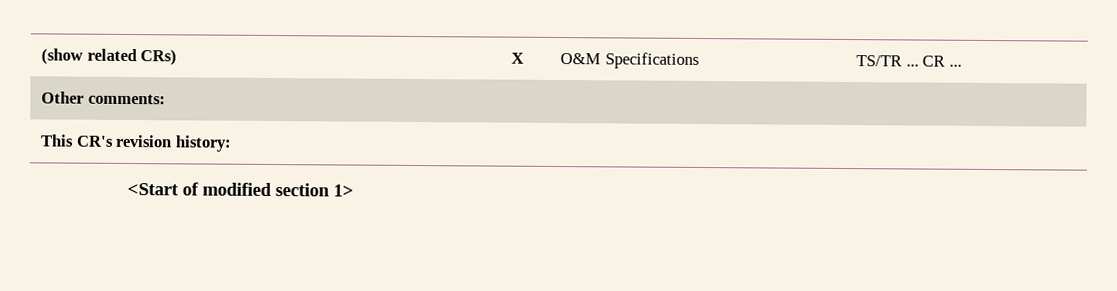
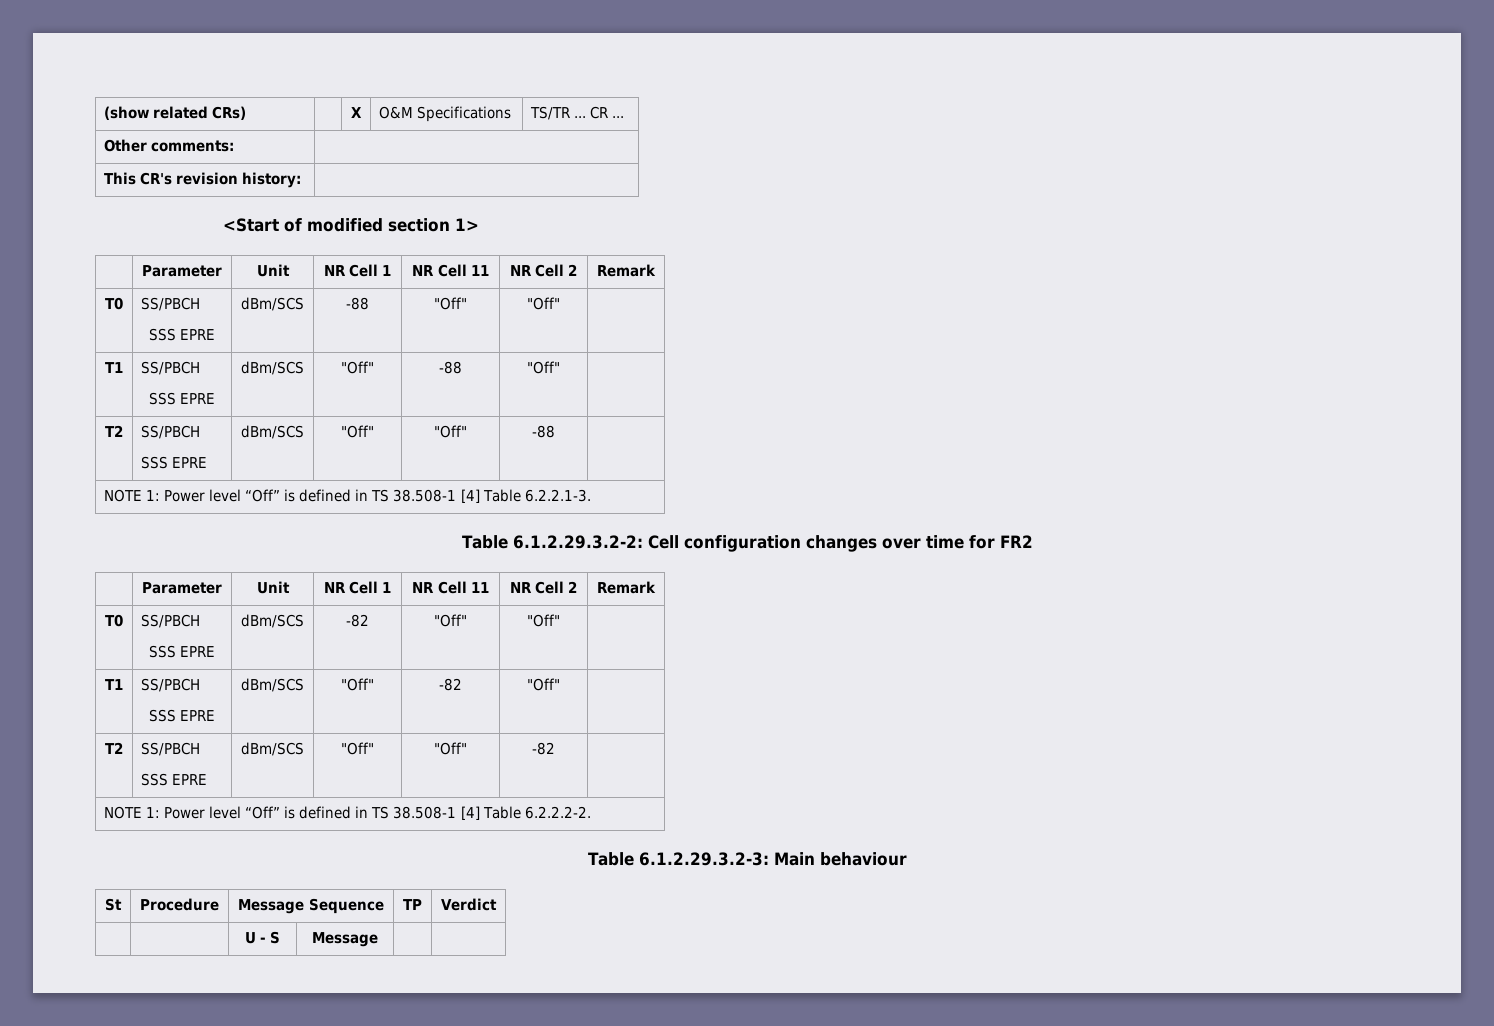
  <Start of modified section 1>
+ | Parameter | Unit | NR Cell 1 | NR Cell 11 | NR Cell 2 | Remark
+ T0 | SS/PBCH
+ SSS EPRE | dBm/SCS | -88 | "Off" | "Off" |
+ T1 | SS/PBCH
+ SSS EPRE | dBm/SCS | "Off" | -88 | "Off" |
+ T2 | SS/PBCH
+ SSS EPRE | dBm/SCS | "Off" | "Off" | -88 |
+ NOTE 1: Power level “Off” is defined in TS 38.508-1 [4] Table 6.2.2.1-3.
+ Table 6.1.2.29.3.2-2: Cell configuration changes over time for FR2
+ | Parameter | Unit | NR Cell 1 | NR Cell 11 | NR Cell 2 | Remark
+ T0 | SS/PBCH
+ SSS EPRE | dBm/SCS | -82 | "Off" | "Off" |
+ T1 | SS/PBCH
+ SSS EPRE | dBm/SCS | "Off" | -82 | "Off" |
+ T2 | SS/PBCH
+ SSS EPRE | dBm/SCS | "Off" | "Off" | -82 |
+ NOTE 1: Power level “Off” is defined in TS 38.508-1 [4] Table 6.2.2.2-2.
+ Table 6.1.2.29.3.2-3: Main behaviour
+ St | Procedure | Message Sequence | TP | Verdict
+ | | U - S | Message | |

